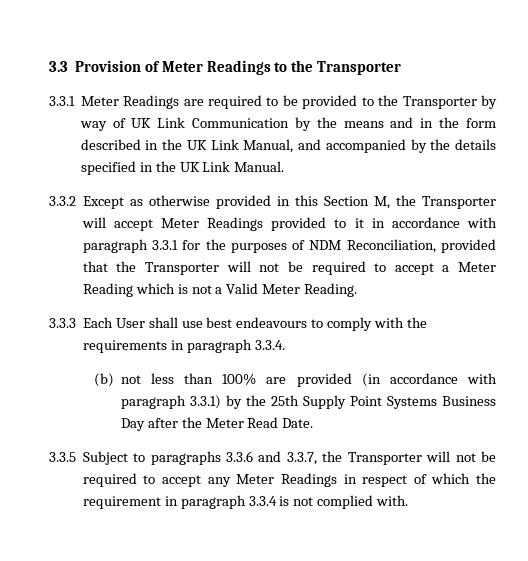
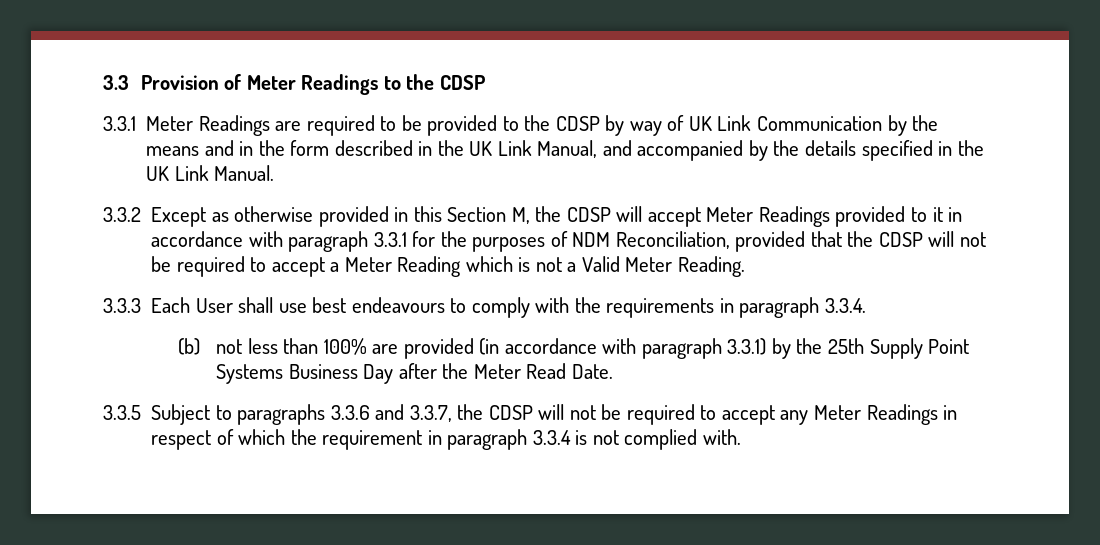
- 3.3 Provision of Meter Readings to the Transporter
+ 3.3 Provision of Meter Readings to the CDSP
- 3.3.1 Meter Readings are required to be provided to the Transporter by way of UK Link Communication by the means and in the form described in the UK Link Manual, and accompanied by the details specified in the UK Link Manual.
+ 3.3.1 Meter Readings are required to be provided to the CDSP by way of UK Link Communication by the means and in the form described in the UK Link Manual, and accompanied by the details specified in the UK Link Manual.
- 3.3.2 Except as otherwise provided in this Section M, the Transporter will accept Meter Readings provided to it in accordance with paragraph 3.3.1 for the purposes of NDM Reconciliation, provided that the Transporter will not be required to accept a Meter Reading which is not a Valid Meter Reading.
+ 3.3.2 Except as otherwise provided in this Section M, the CDSP will accept Meter Readings provided to it in accordance with paragraph 3.3.1 for the purposes of NDM Reconciliation, provided that the CDSP will not be required to accept a Meter Reading which is not a Valid Meter Reading.
- 3.3.5 Subject to paragraphs 3.3.6 and 3.3.7, the Transporter will not be required to accept any Meter Readings in respect of which the requirement in paragraph 3.3.4 is not complied with.
+ 3.3.5 Subject to paragraphs 3.3.6 and 3.3.7, the CDSP will not be required to accept any Meter Readings in respect of which the requirement in paragraph 3.3.4 is not complied with.

